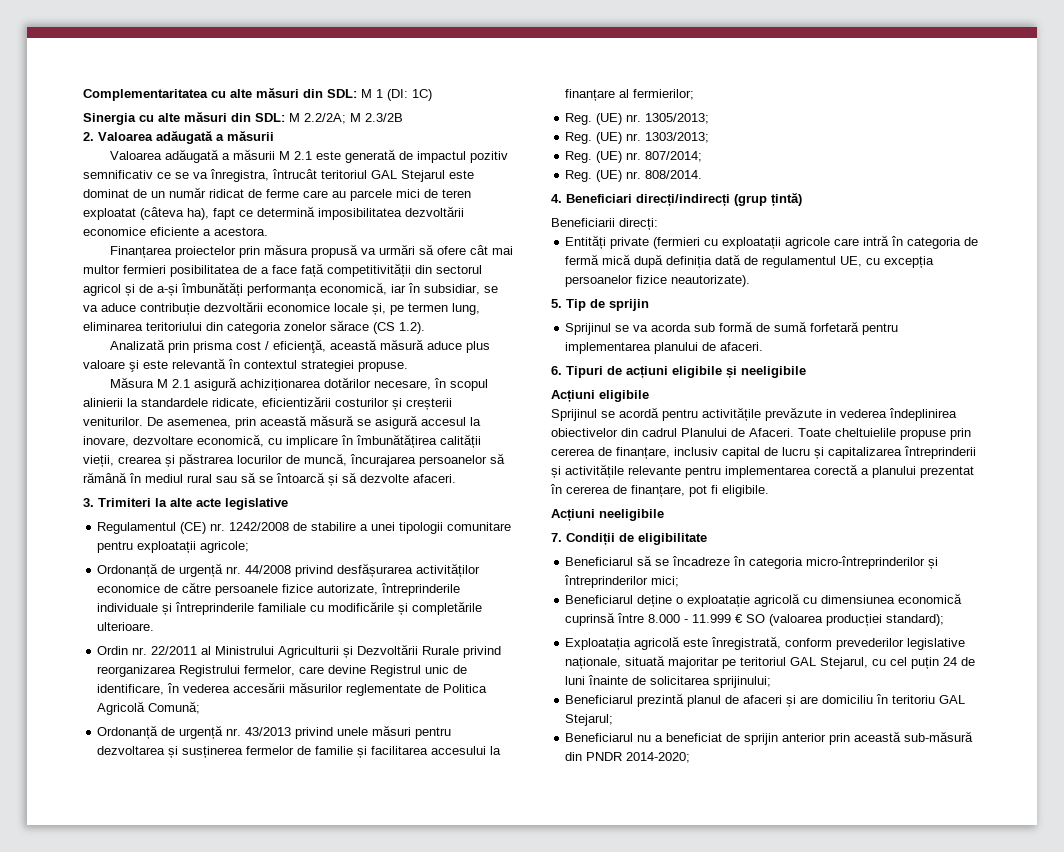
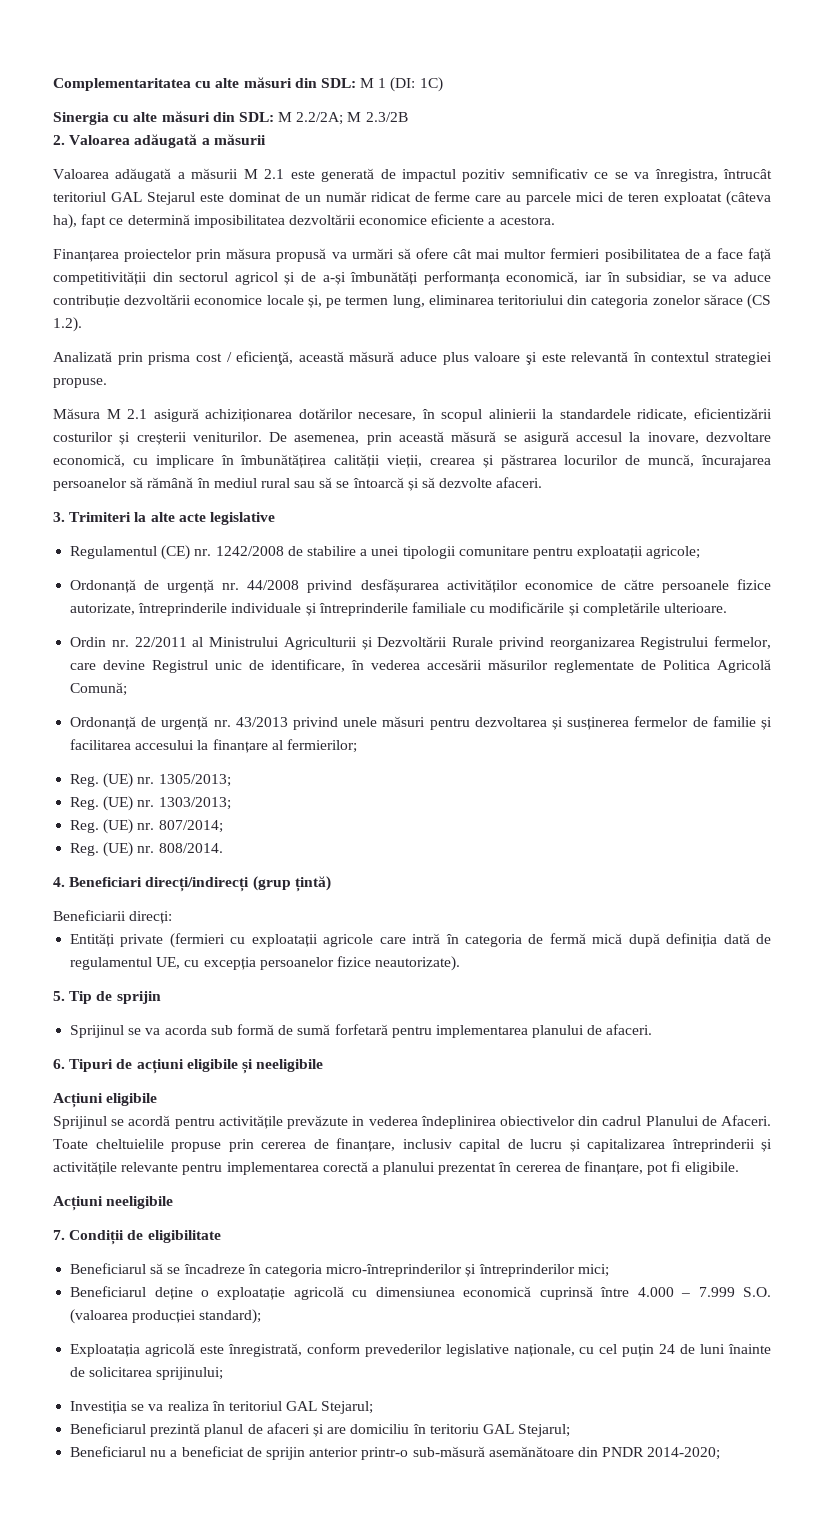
- Beneficiarul deține o exploatație agricolă cu dimensiunea economică cuprinsă între 8.000 - 11.999 € SO (valoarea producției standard);
+ Beneficiarul deține o exploatație agricolă cu dimensiunea economică cuprinsă între 4.000 – 7.999 S.O. (valoarea producției standard);
- Exploatația agricolă este înregistrată, conform prevederilor legislative naționale, situată majoritar pe teritoriul GAL Stejarul, cu cel puțin 24 de luni înainte de solicitarea sprijinului;
+ Exploatația agricolă este înregistrată, conform prevederilor legislative naționale, cu cel puțin 24 de luni înainte de solicitarea sprijinului;
+ Investiția se va realiza în teritoriul GAL Stejarul;
- Beneficiarul nu a beneficiat de sprijin anterior prin această sub-măsură din PNDR 2014-2020;
+ Beneficiarul nu a beneficiat de sprijin anterior printr-o sub-măsură asemănătoare din PNDR 2014-2020;

